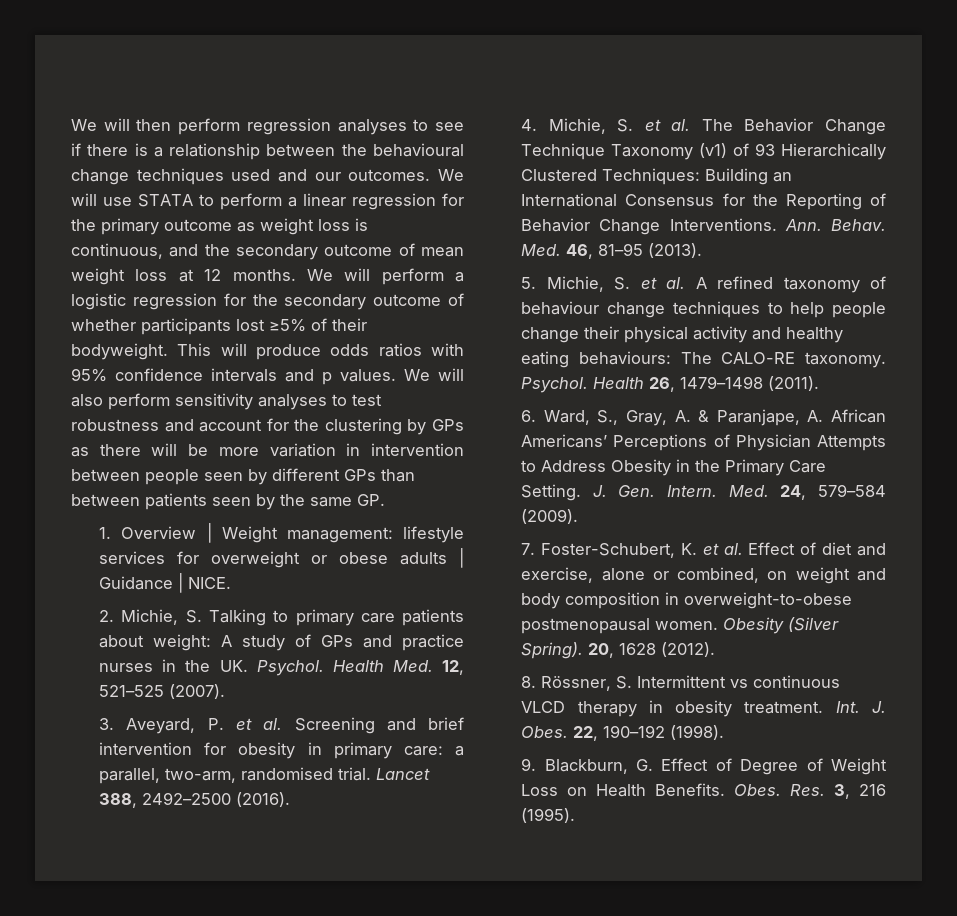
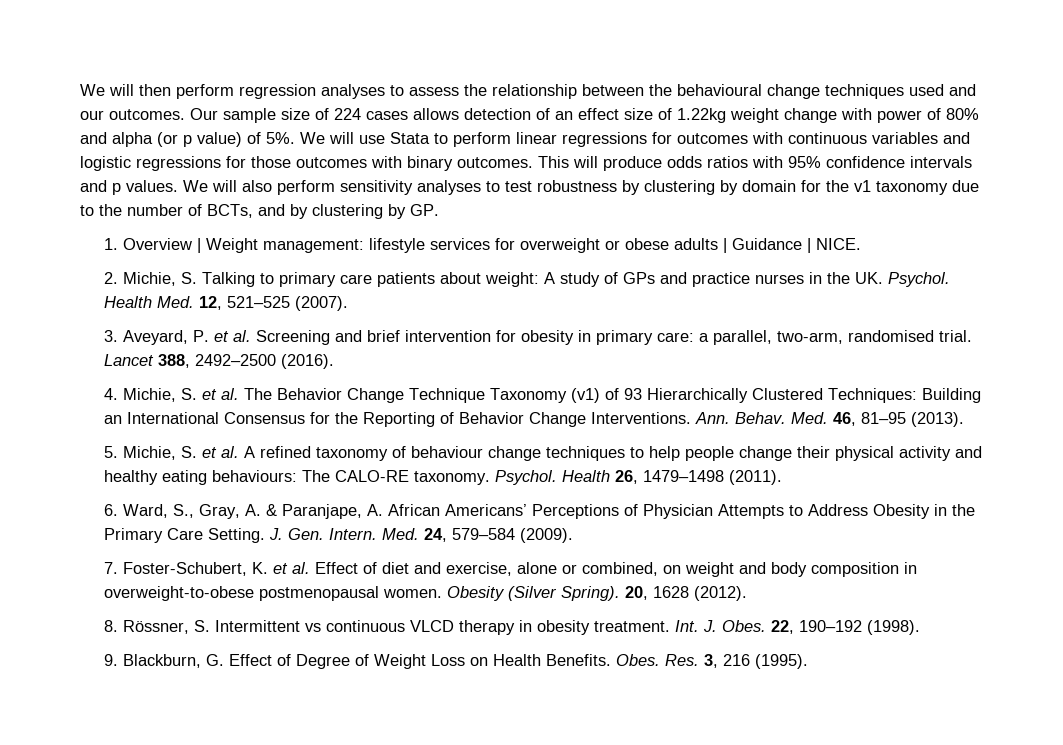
- We will then perform regression analyses to see if there is a relationship between the behavioural change techniques used and our outcomes.
+ We will then perform regression analyses to assess the relationship between the behavioural change techniques used and our outcomes.
+ Our sample size of 224 cases allows detection of an effect size of 1.22kg weight change with power of 80% and alpha (or p value) of 5%.
- We will use STATA to perform a linear regression for the primary outcome as weight loss is continuous, and the secondary outcome of mean weight loss at 12 months. We will perform a logistic regression for the secondary outcome of whether participants lost ≥5% of their bodyweight.
+ We will use Stata to perform linear regressions for outcomes with continuous variables and logistic regressions for those outcomes with binary outcomes.
- We will also perform sensitivity analyses to test robustness and account for the clustering by GPs as there will be more variation in intervention between people seen by different GPs than between patients seen by the same GP.
+ We will also perform sensitivity analyses to test robustness by clustering by domain for the v1 taxonomy due to the number of BCTs, and by clustering by GP.

